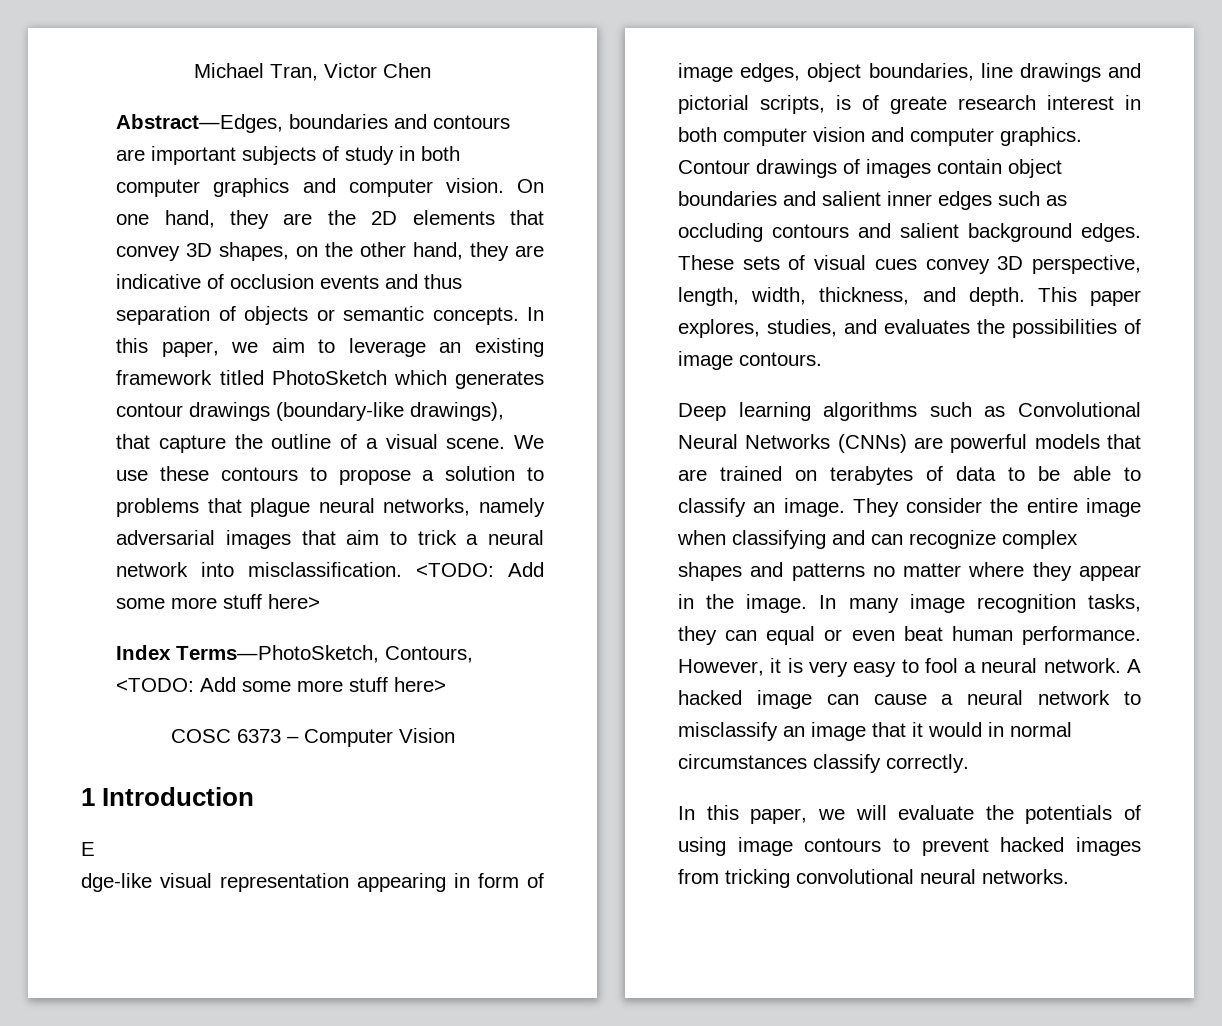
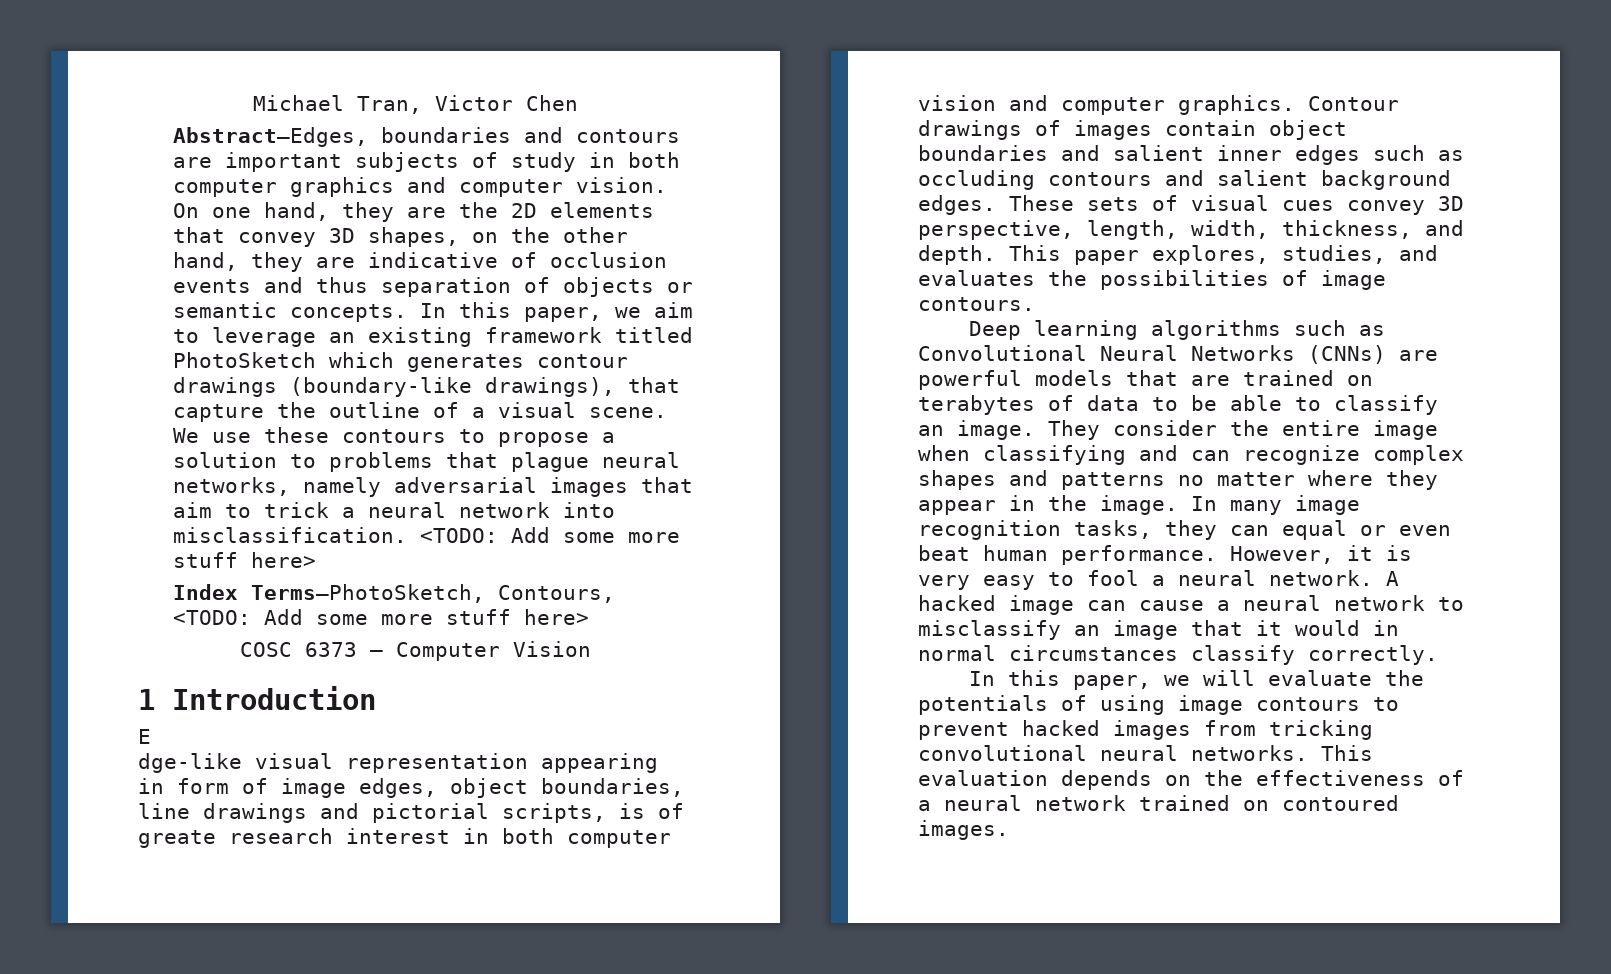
+ This evaluation depends on the effectiveness of a neural network trained on contoured images.

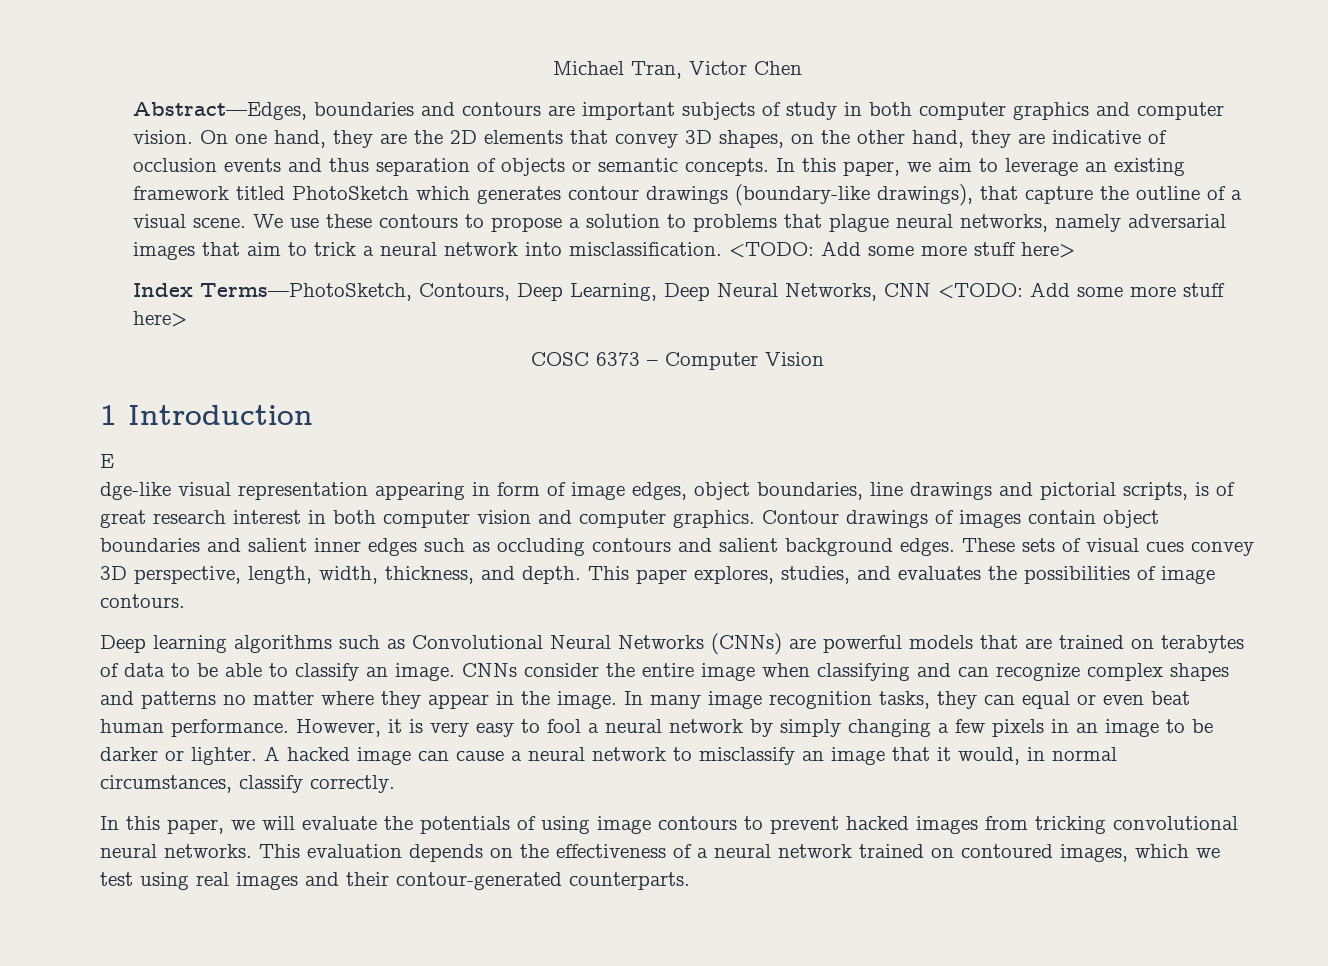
- Index Terms—PhotoSketch, Contours, <TODO: Add some more stuff here>
+ Index Terms—PhotoSketch, Contours, Deep Learning, Deep Neural Networks, CNN <TODO: Add some more stuff here>
- dge-like visual representation appearing in form of image edges, object boundaries, line drawings and pictorial scripts, is of greate research interest in both computer vision and computer graphics.
+ dge-like visual representation appearing in form of image edges, object boundaries, line drawings and pictorial scripts, is of great research interest in both computer vision and computer graphics.
- They consider the entire image when classifying and can recognize complex shapes and patterns no matter where they appear in the image.
+ CNNs consider the entire image when classifying and can recognize complex shapes and patterns no matter where they appear in the image.
- However, it is very easy to fool a neural network.
+ However, it is very easy to fool a neural network by simply changing a few pixels in an image to be darker or lighter.
- A hacked image can cause a neural network to misclassify an image that it would in normal circumstances classify correctly.
+ A hacked image can cause a neural network to misclassify an image that it would, in normal circumstances, classify correctly.
- This evaluation depends on the effectiveness of a neural network trained on contoured images.
+ This evaluation depends on the effectiveness of a neural network trained on contoured images, which we test using real images and their contour-generated counterparts.

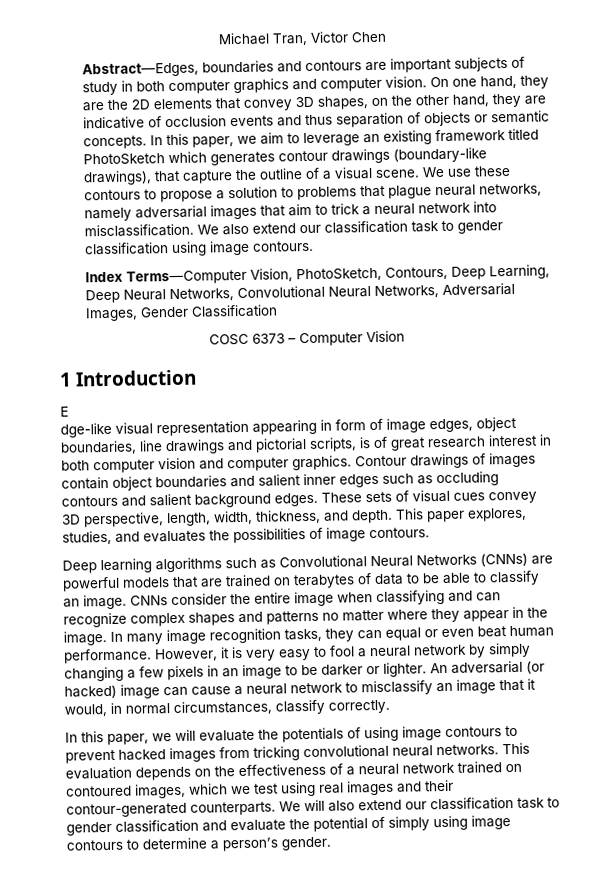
- We use these contours to propose a solution to problems that plague neural networks, namely adversarial images that aim to trick a neural network into misclassification. <TODO: Add some more stuff here>
- Index Terms—PhotoSketch, Contours, Deep Learning, Deep Neural Networks, CNN <TODO: Add some more stuff here>
+ We use these contours to propose a solution to problems that plague neural networks, namely adversarial images that aim to trick a neural network into misclassification. We also extend our classification task to gender classification using image contours.
+ Index Terms—Computer Vision, PhotoSketch, Contours, Deep Learning, Deep Neural Networks, Convolutional Neural Networks, Adversarial Images, Gender Classification
- A hacked image can cause a neural network to misclassify an image that it would, in normal circumstances, classify correctly.
+ An adversarial (or hacked) image can cause a neural network to misclassify an image that it would, in normal circumstances, classify correctly.
+ We will also extend our classification task to gender classification and evaluate the potential of simply using image contours to determine a person’s gender.

